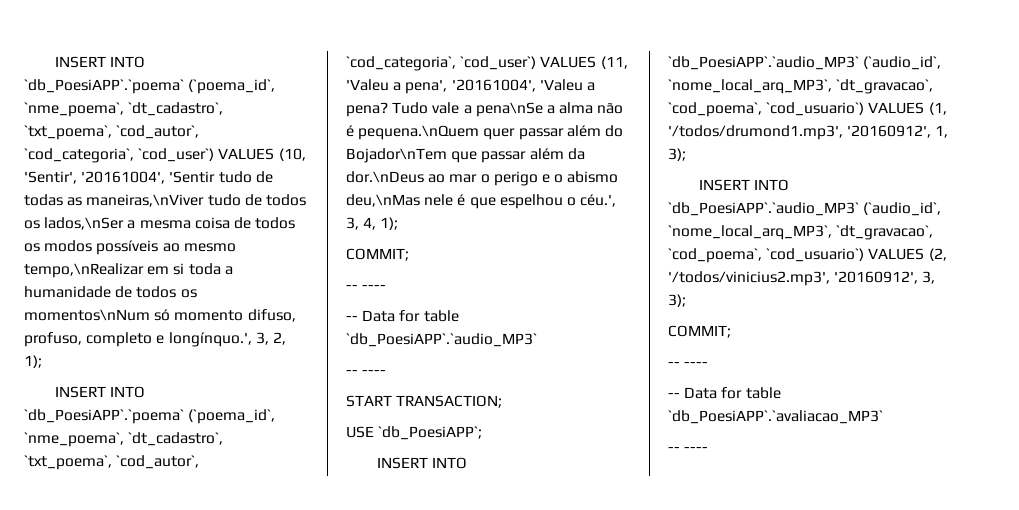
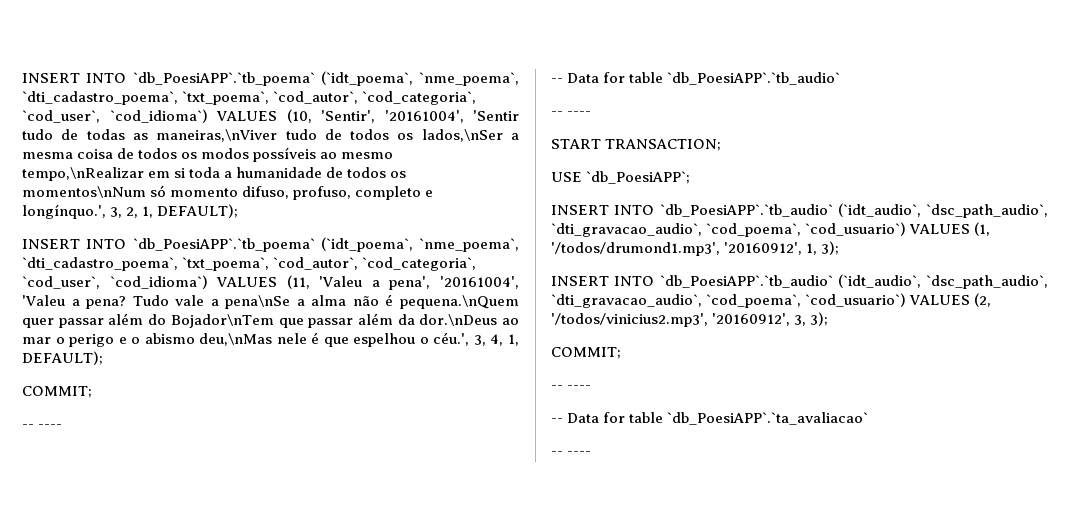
- INSERT INTO `db_PoesiAPP`.`poema` (`poema_id`, `nme_poema`, `dt_cadastro`, `txt_poema`, `cod_autor`, `cod_categoria`, `cod_user`) VALUES (10, 'Sentir', '20161004', 'Sentir tudo de todas as maneiras,\nViver tudo de todos os lados,\nSer a mesma coisa de todos os modos possíveis ao mesmo tempo,\nRealizar em si toda a humanidade de todos os momentos\nNum só momento difuso, profuso, completo e longínquo.', 3, 2, 1);
- INSERT INTO `db_PoesiAPP`.`poema` (`poema_id`, `nme_poema`, `dt_cadastro`, `txt_poema`, `cod_autor`, `cod_categoria`, `cod_user`) VALUES (11, 'Valeu a pena', '20161004', 'Valeu a pena?
+ INSERT INTO `db_PoesiAPP`.`tb_poema` (`idt_poema`, `nme_poema`, `dti_cadastro_poema`, `txt_poema`, `cod_autor`, `cod_categoria`, `cod_user`, `cod_idioma`) VALUES (10, 'Sentir', '20161004', 'Sentir tudo de todas as maneiras,\nViver tudo de todos os lados,\nSer a mesma coisa de todos os modos possíveis ao mesmo tempo,\nRealizar em si toda a humanidade de todos os momentos\nNum só momento difuso, profuso, completo e longínquo.', 3, 2, 1, DEFAULT);
+ INSERT INTO `db_PoesiAPP`.`tb_poema` (`idt_poema`, `nme_poema`, `dti_cadastro_poema`, `txt_poema`, `cod_autor`, `cod_categoria`, `cod_user`, `cod_idioma`) VALUES (11, 'Valeu a pena', '20161004', 'Valeu a pena?
- Tudo vale a pena\nSe a alma não é pequena.\nQuem quer passar além do Bojador\nTem que passar além da dor.\nDeus ao mar o perigo e o abismo deu,\nMas nele é que espelhou o céu.', 3, 4, 1);
+ Tudo vale a pena\nSe a alma não é pequena.\nQuem quer passar além do Bojador\nTem que passar além da dor.\nDeus ao mar o perigo e o abismo deu,\nMas nele é que espelhou o céu.', 3, 4, 1, DEFAULT);
  COMMIT;
  -- ----
- -- Data for table `db_PoesiAPP`.`audio_MP3`
+ -- Data for table `db_PoesiAPP`.`tb_audio`
- INSERT INTO `db_PoesiAPP`.`audio_MP3` (`audio_id`, `nome_local_arq_MP3`, `dt_gravacao`, `cod_poema`, `cod_usuario`) VALUES (1, '/todos/drumond1.mp3', '20160912', 1, 3);
+ INSERT INTO `db_PoesiAPP`.`tb_audio` (`idt_audio`, `dsc_path_audio`, `dti_gravacao_audio`, `cod_poema`, `cod_usuario`) VALUES (1, '/todos/drumond1.mp3', '20160912', 1, 3);
- INSERT INTO `db_PoesiAPP`.`audio_MP3` (`audio_id`, `nome_local_arq_MP3`, `dt_gravacao`, `cod_poema`, `cod_usuario`) VALUES (2, '/todos/vinicius2.mp3', '20160912', 3, 3);
+ INSERT INTO `db_PoesiAPP`.`tb_audio` (`idt_audio`, `dsc_path_audio`, `dti_gravacao_audio`, `cod_poema`, `cod_usuario`) VALUES (2, '/todos/vinicius2.mp3', '20160912', 3, 3);
- -- Data for table `db_PoesiAPP`.`avaliacao_MP3`
+ -- Data for table `db_PoesiAPP`.`ta_avaliacao`

